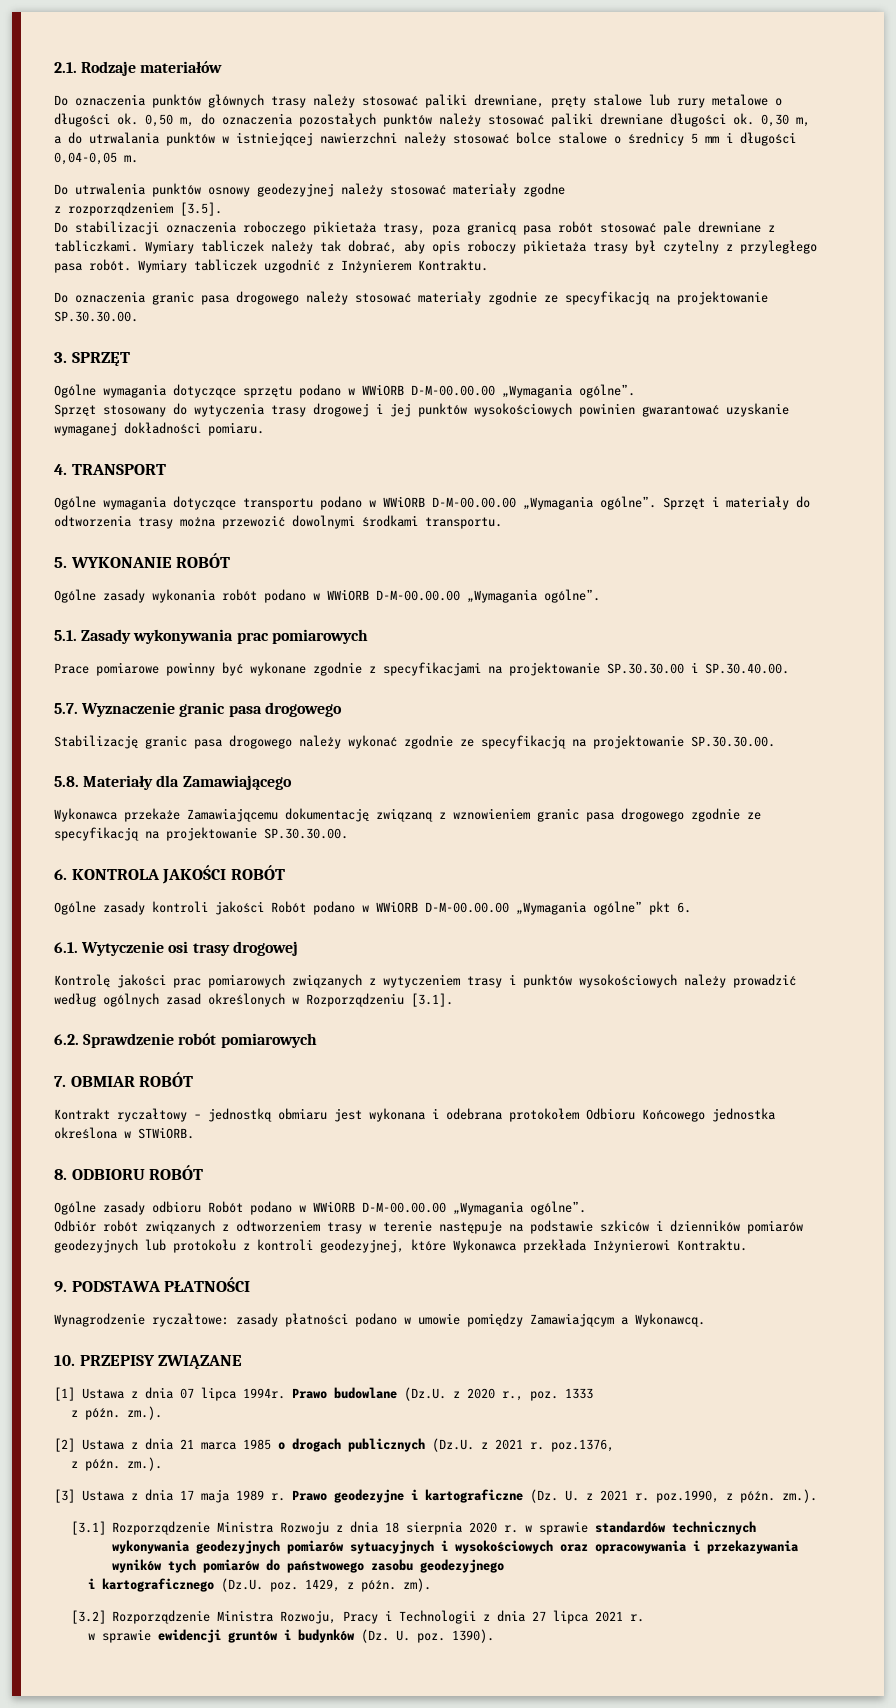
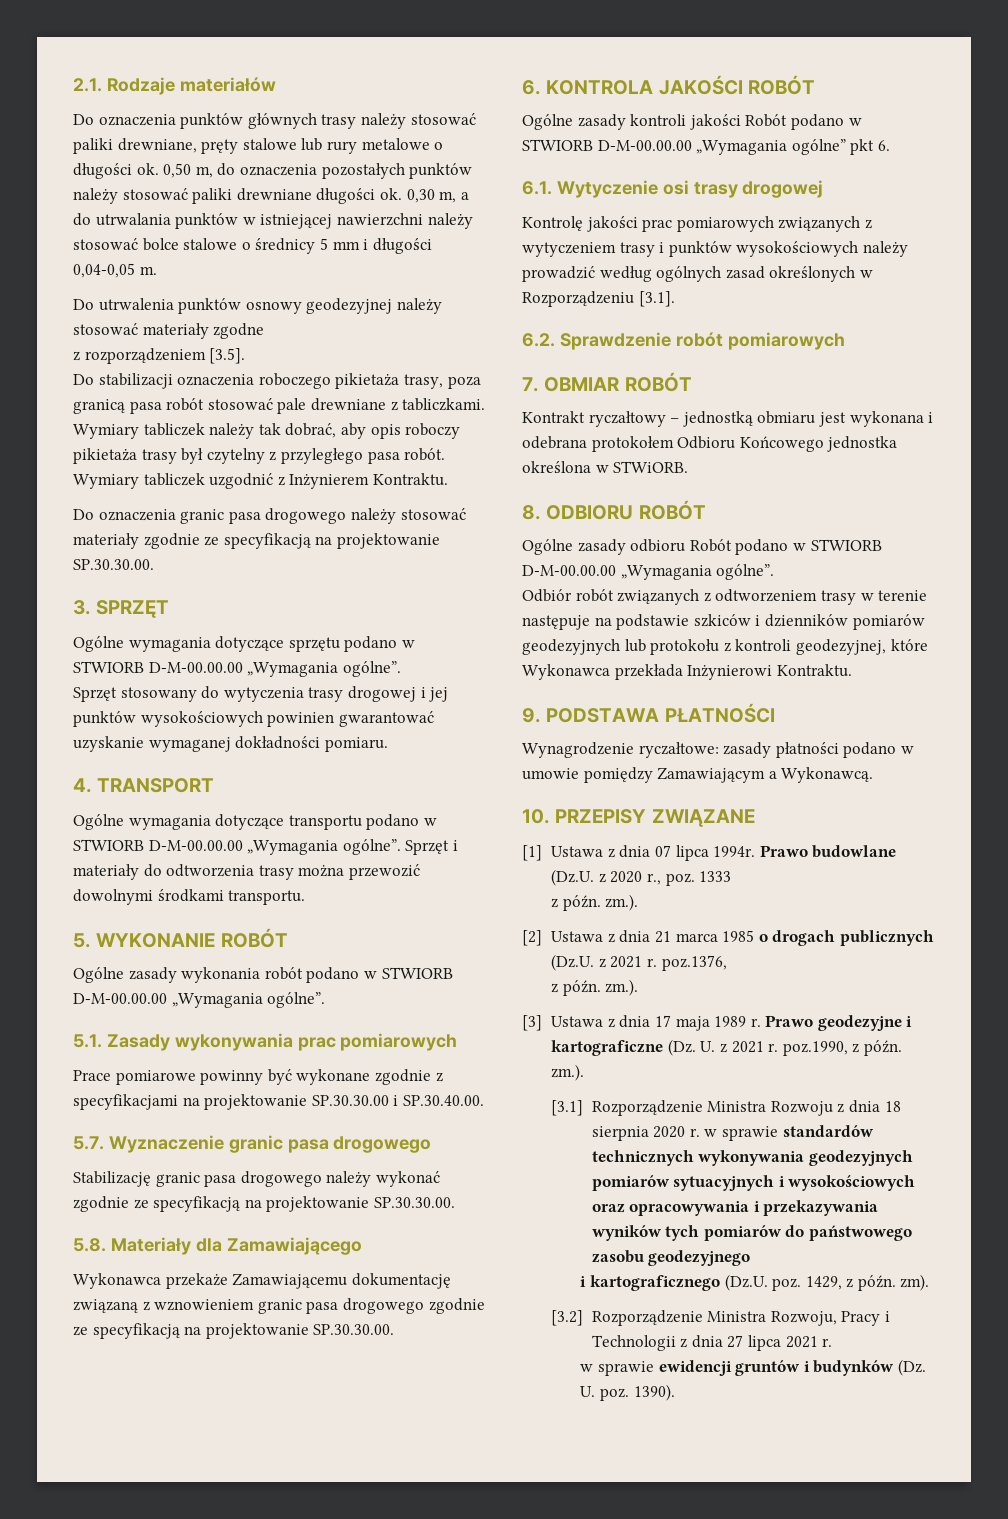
- Ogólne wymagania dotyczące sprzętu podano w WWiORB D-M-00.00.00 „Wymagania ogólne”.
+ Ogólne wymagania dotyczące sprzętu podano w STWIORB D-M-00.00.00 „Wymagania ogólne”.
- Ogólne wymagania dotyczące transportu podano w WWiORB D-M-00.00.00 „Wymagania ogólne”.
+ Ogólne wymagania dotyczące transportu podano w STWIORB D-M-00.00.00 „Wymagania ogólne”.
- Ogólne zasady wykonania robót podano w WWiORB D-M-00.00.00 „Wymagania ogólne”.
+ Ogólne zasady wykonania robót podano w STWIORB D-M-00.00.00 „Wymagania ogólne”.
- Ogólne zasady kontroli jakości Robót podano w WWiORB D-M-00.00.00 „Wymagania ogólne” pkt 6.
+ Ogólne zasady kontroli jakości Robót podano w STWIORB D-M-00.00.00 „Wymagania ogólne” pkt 6.
- Ogólne zasady odbioru Robót podano w WWiORB D-M-00.00.00 „Wymagania ogólne”.
+ Ogólne zasady odbioru Robót podano w STWIORB D-M-00.00.00 „Wymagania ogólne”.

